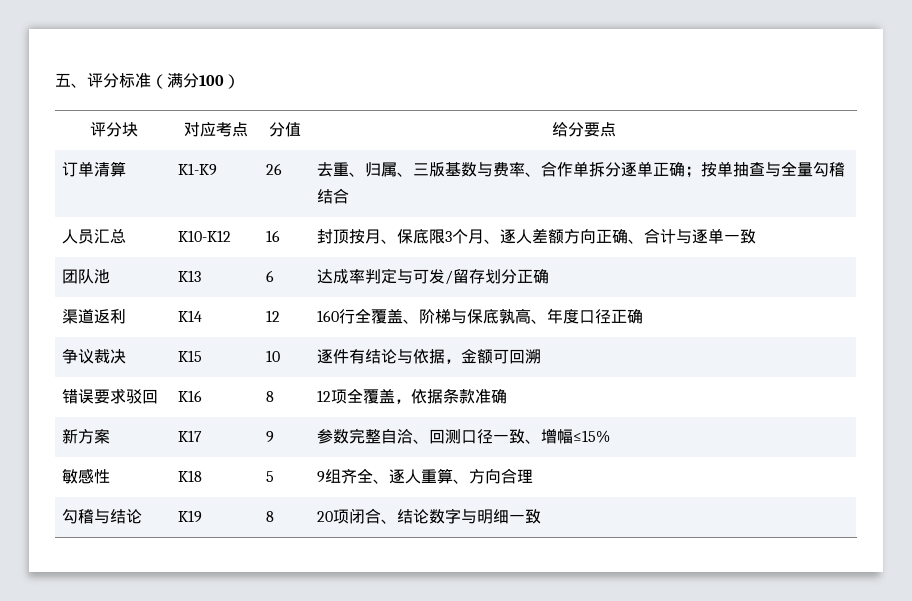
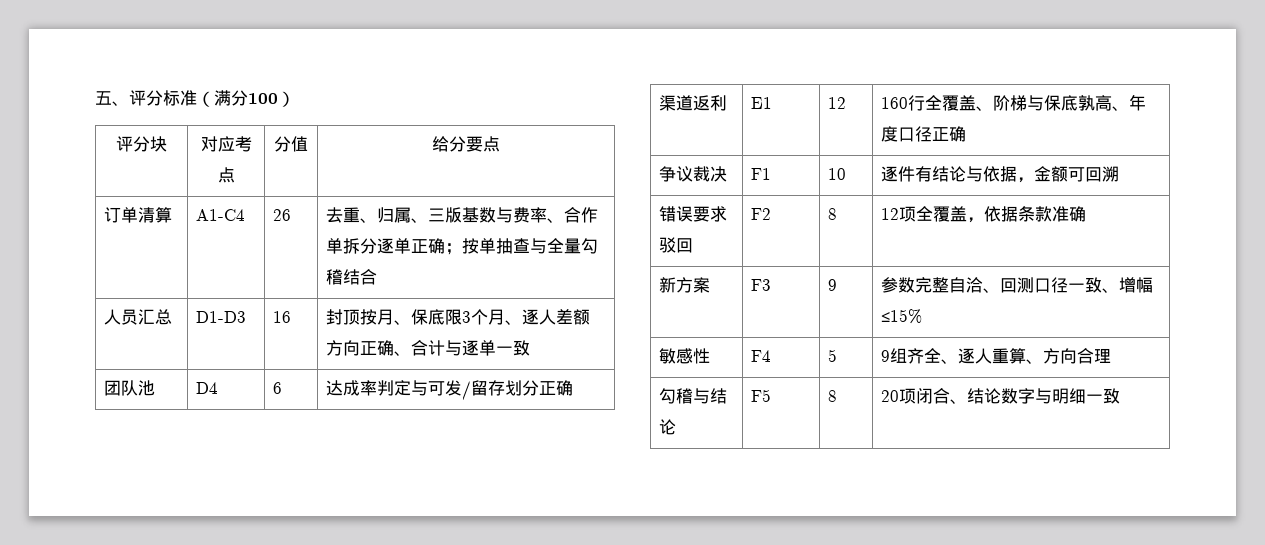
- 订单清算 | K1-K9 | 26 | 去重、归属、三版基数与费率、合作单拆分逐单正确；按单抽查与全量勾稽结合
+ 订单清算 | A1-C4 | 26 | 去重、归属、三版基数与费率、合作单拆分逐单正确；按单抽查与全量勾稽结合
- 人员汇总 | K10-K12 | 16 | 封顶按月、保底限3个月、逐人差额方向正确、合计与逐单一致
+ 人员汇总 | D1-D3 | 16 | 封顶按月、保底限3个月、逐人差额方向正确、合计与逐单一致
- 团队池 | K13 | 6 | 达成率判定与可发/留存划分正确
+ 团队池 | D4 | 6 | 达成率判定与可发/留存划分正确
- 渠道返利 | K14 | 12 | 160行全覆盖、阶梯与保底孰高、年度口径正确
+ 渠道返利 | E1 | 12 | 160行全覆盖、阶梯与保底孰高、年度口径正确
- 争议裁决 | K15 | 10 | 逐件有结论与依据，金额可回溯
+ 争议裁决 | F1 | 10 | 逐件有结论与依据，金额可回溯
- 错误要求驳回 | K16 | 8 | 12项全覆盖，依据条款准确
+ 错误要求驳回 | F2 | 8 | 12项全覆盖，依据条款准确
- 新方案 | K17 | 9 | 参数完整自洽、回测口径一致、增幅≤15%
+ 新方案 | F3 | 9 | 参数完整自洽、回测口径一致、增幅≤15%
- 敏感性 | K18 | 5 | 9组齐全、逐人重算、方向合理
+ 敏感性 | F4 | 5 | 9组齐全、逐人重算、方向合理
- 勾稽与结论 | K19 | 8 | 20项闭合、结论数字与明细一致
+ 勾稽与结论 | F5 | 8 | 20项闭合、结论数字与明细一致

